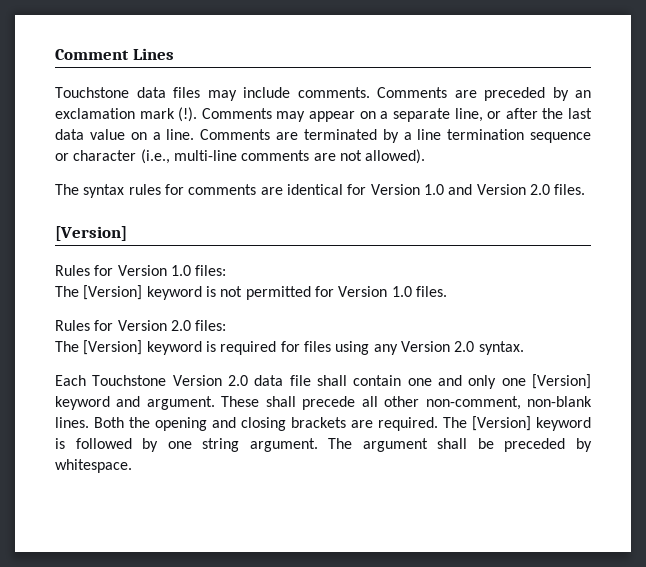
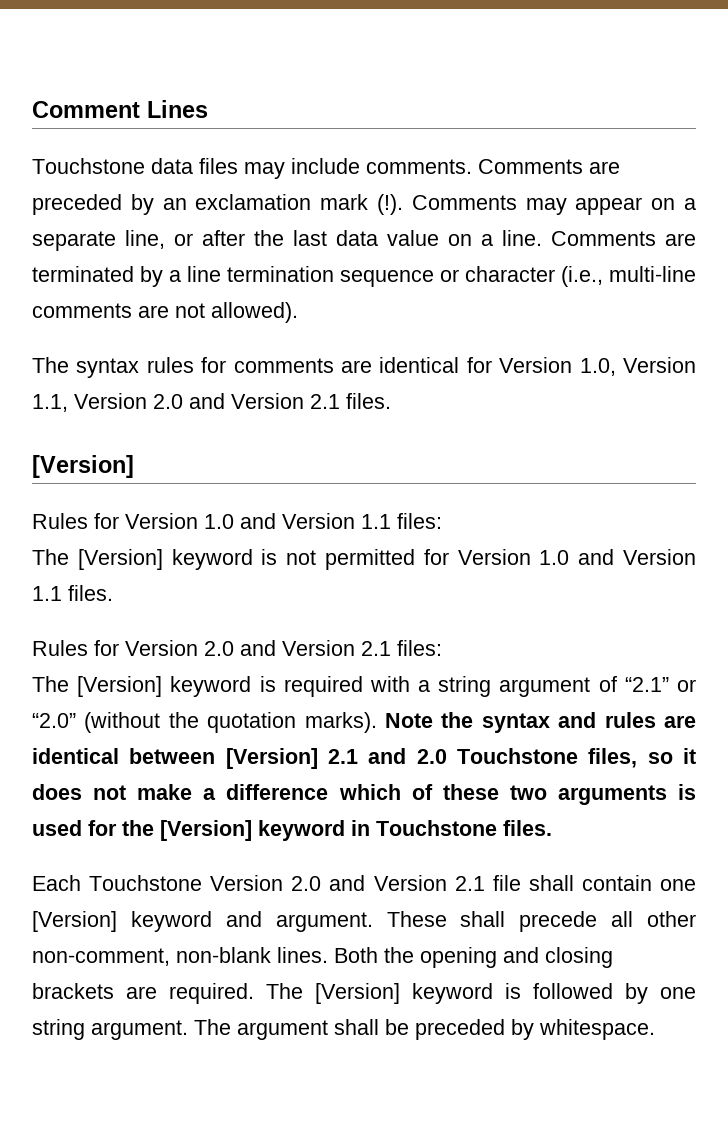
- The syntax rules for comments are identical for Version 1.0 and Version 2.0 files.
+ The syntax rules for comments are identical for Version 1.0, Version 1.1, Version 2.0 and Version 2.1 files.
- Rules for Version 1.0 files:
+ Rules for Version 1.0 and Version 1.1 files:
- The [Version] keyword is not permitted for Version 1.0 files.
+ The [Version] keyword is not permitted for Version 1.0 and Version 1.1 files.
- Rules for Version 2.0 files:
+ Rules for Version 2.0 and Version 2.1 files:
- The [Version] keyword is required for files using any Version 2.0 syntax.
+ The [Version] keyword is required with a string argument of “2.1” or “2.0” (without the quotation marks). Note the syntax and rules are identical between [Version] 2.1 and 2.0 Touchstone files, so it does not make a difference which of these two arguments is used for the [Version] keyword in Touchstone files.
- Each Touchstone Version 2.0 data file shall contain one and only one [Version] keyword and argument.
+ Each Touchstone Version 2.0 and Version 2.1 file shall contain one [Version] keyword and argument.

